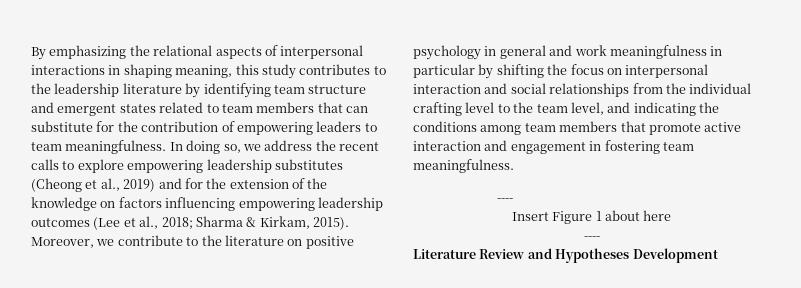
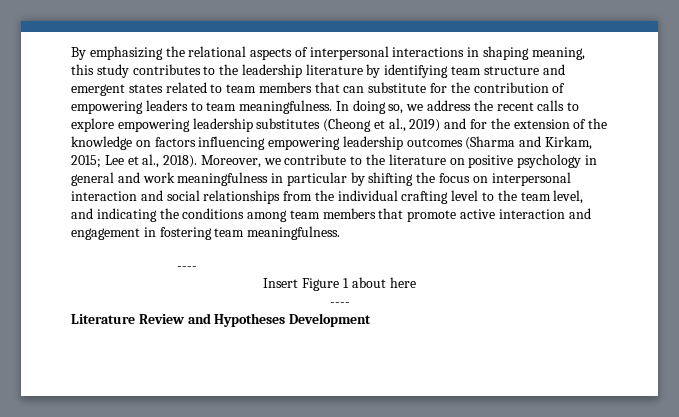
- In doing so, we address the recent calls to explore empowering leadership substitutes (Cheong et al., 2019) and for the extension of the knowledge on factors influencing empowering leadership outcomes (Lee et al., 2018; Sharma & Kirkam, 2015).
+ In doing so, we address the recent calls to explore empowering leadership substitutes (Cheong et al., 2019) and for the extension of the knowledge on factors influencing empowering leadership outcomes (Sharma and Kirkam, 2015; Lee et al., 2018).

